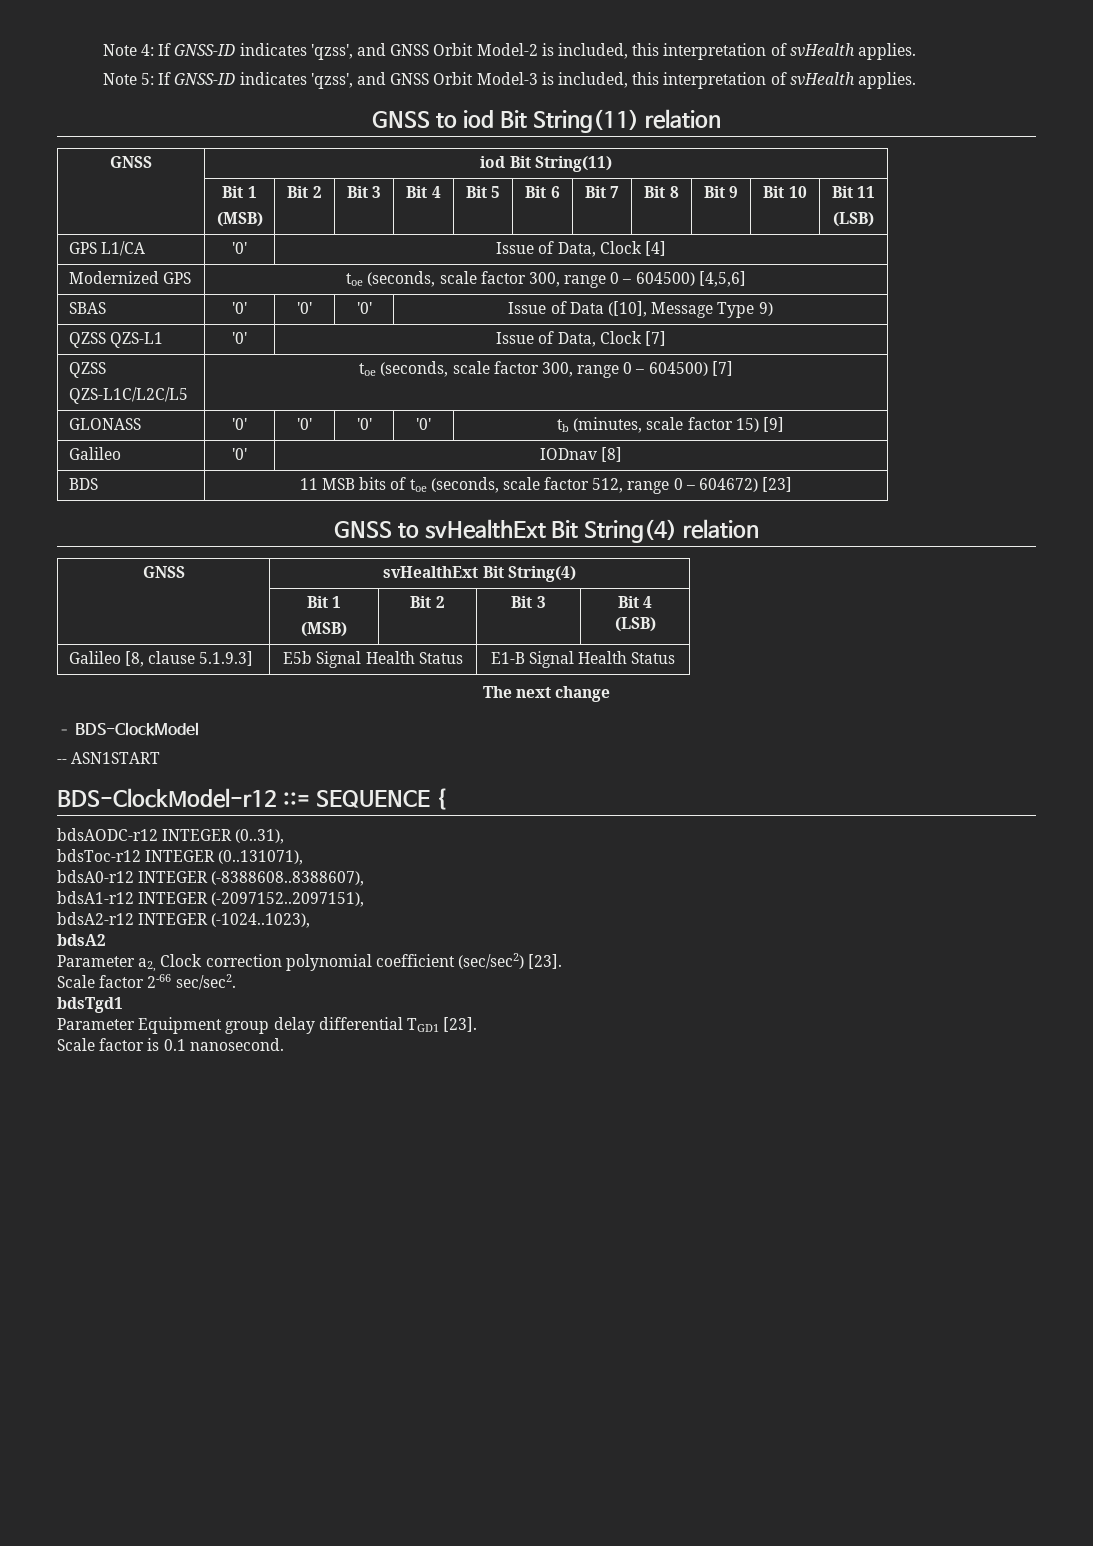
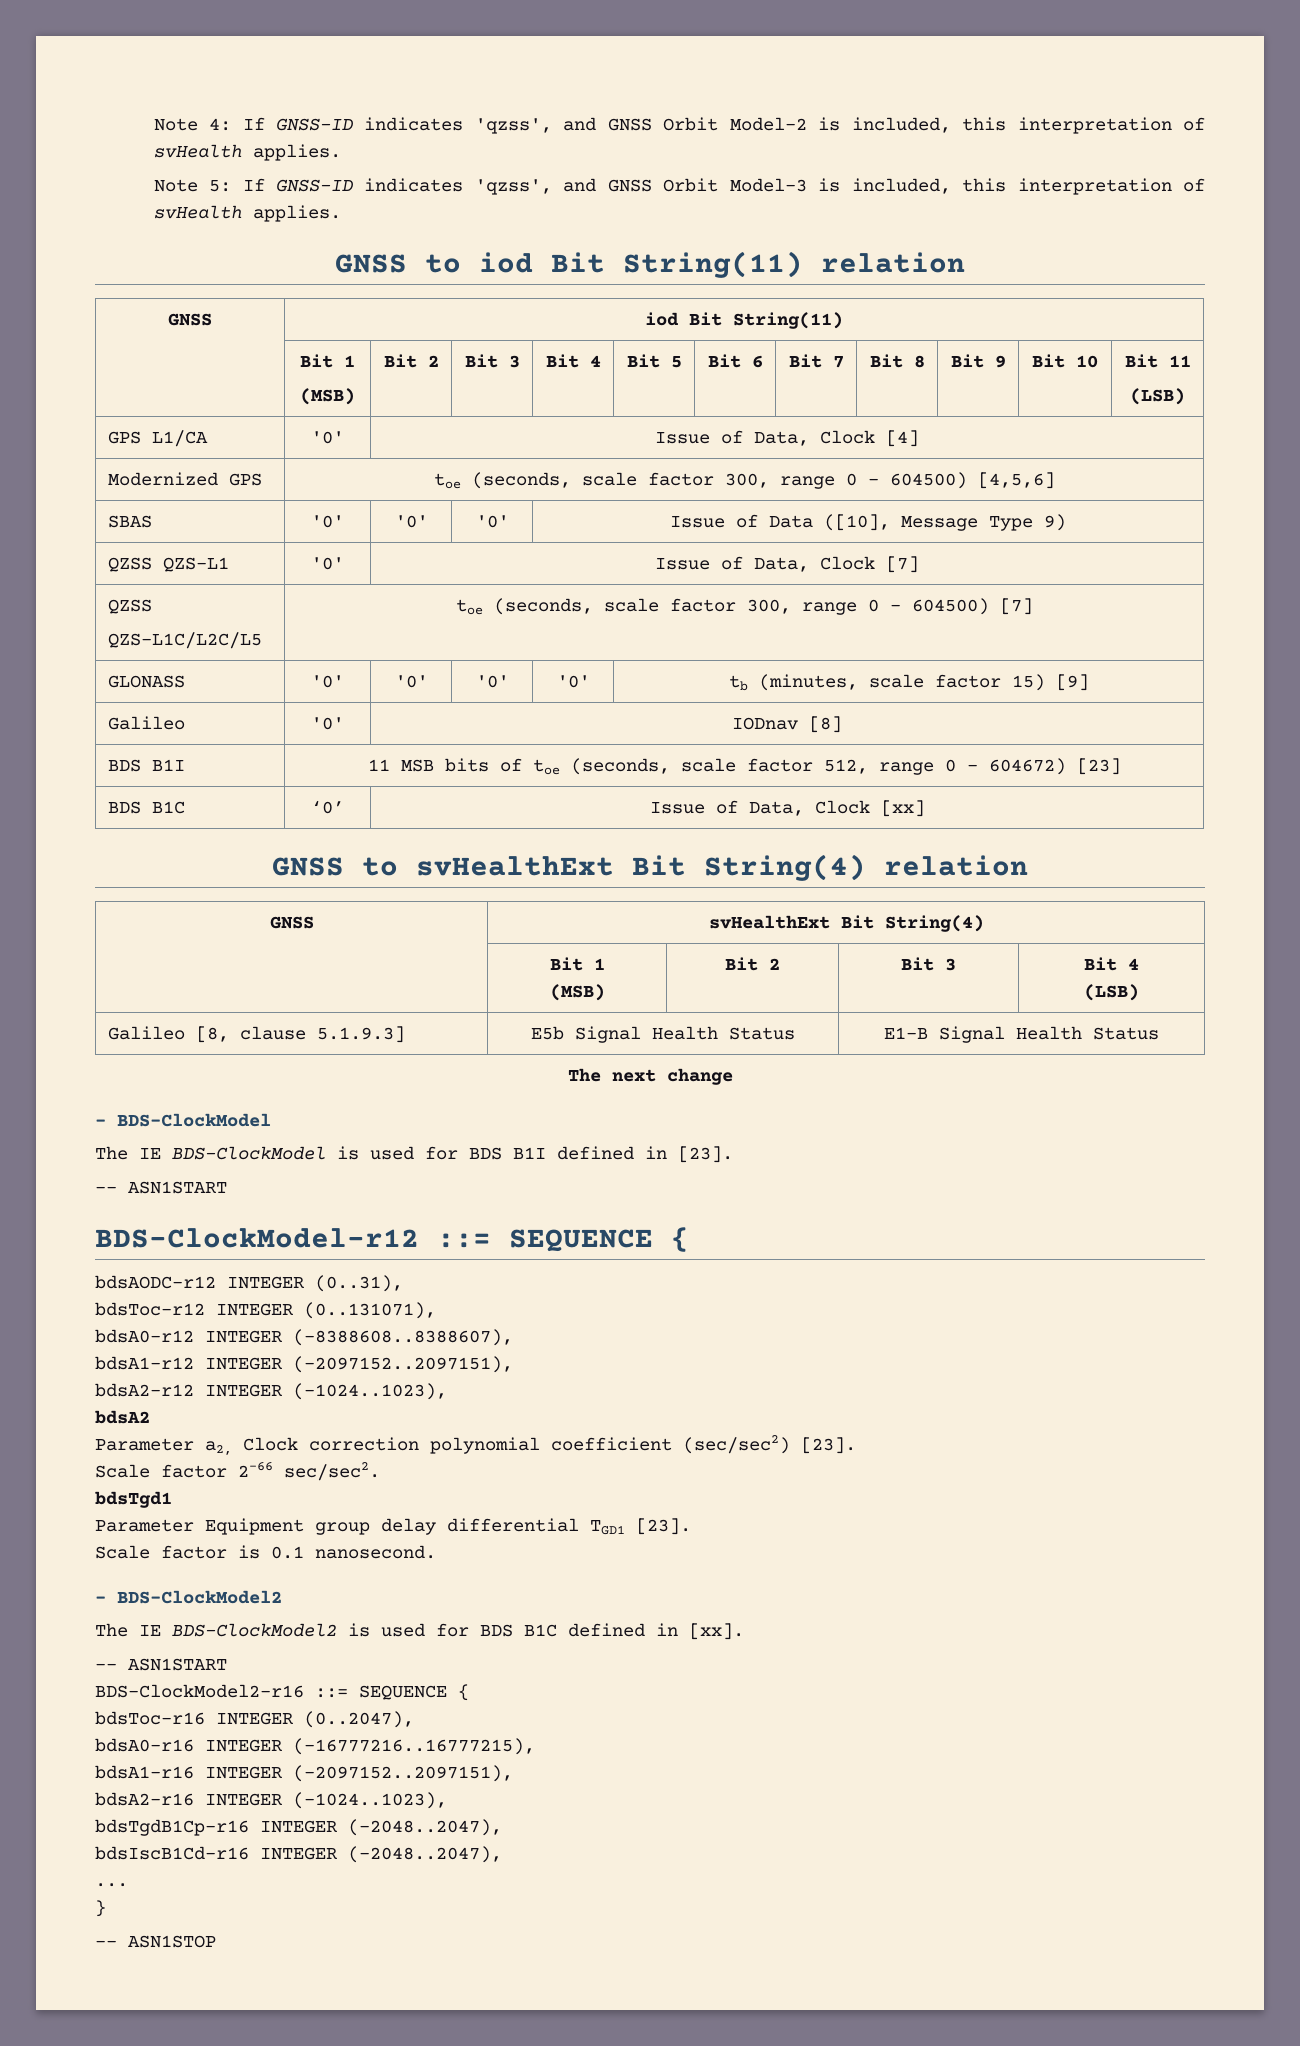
- BDS | 11 MSB bits of toe (seconds, scale factor 512, range 0 – 604672) [23]
+ BDS B1I | 11 MSB bits of toe (seconds, scale factor 512, range 0 – 604672) [23]
+ BDS B1C | ‘0’ | Issue of Data, Clock [xx]
+ The IE BDS-ClockModel is used for BDS B1I defined in [23].
+ – BDS-ClockModel2
+ The IE BDS-ClockModel2 is used for BDS B1C defined in [xx].
+ -- ASN1START
+ BDS-ClockModel2-r16 ::= SEQUENCE {
+ bdsToc-r16 INTEGER (0..2047),
+ bdsA0-r16 INTEGER (-16777216..16777215),
+ bdsA1-r16 INTEGER (-2097152..2097151),
+ bdsA2-r16 INTEGER (-1024..1023),
+ bdsTgdB1Cp-r16 INTEGER (-2048..2047),
+ bdsIscB1Cd-r16 INTEGER (-2048..2047),
+ ...
+ }
+ -- ASN1STOP

